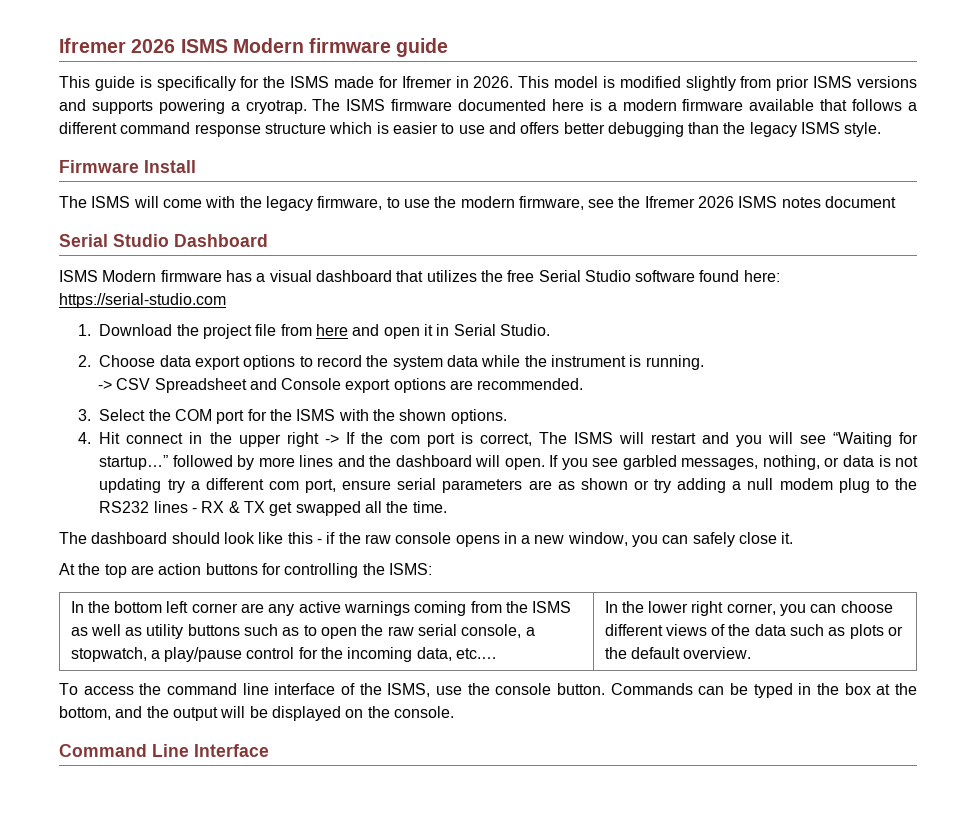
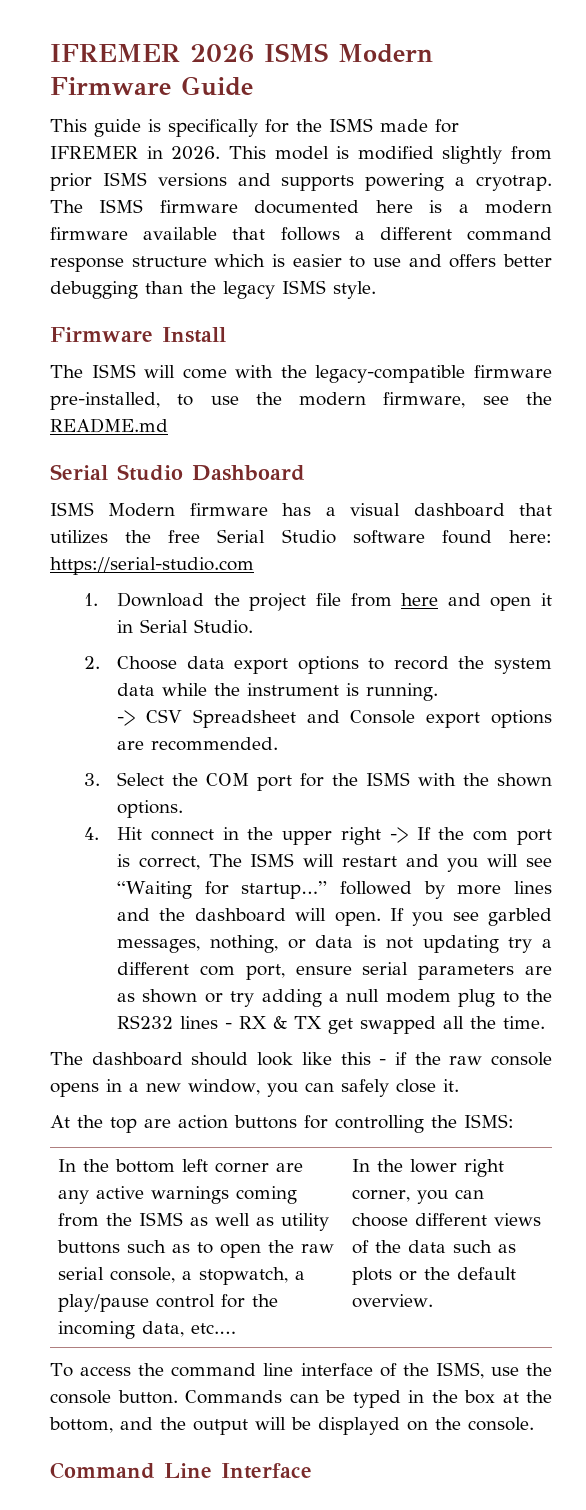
- Ifremer 2026 ISMS Modern firmware guide
+ IFREMER 2026 ISMS Modern Firmware Guide
- This guide is specifically for the ISMS made for Ifremer in 2026.
+ This guide is specifically for the ISMS made for IFREMER in 2026.
- The ISMS will come with the legacy firmware, to use the modern firmware, see the Ifremer 2026 ISMS notes document
+ The ISMS will come with the legacy-compatible firmware pre-installed, to use the modern firmware, see the README.md

